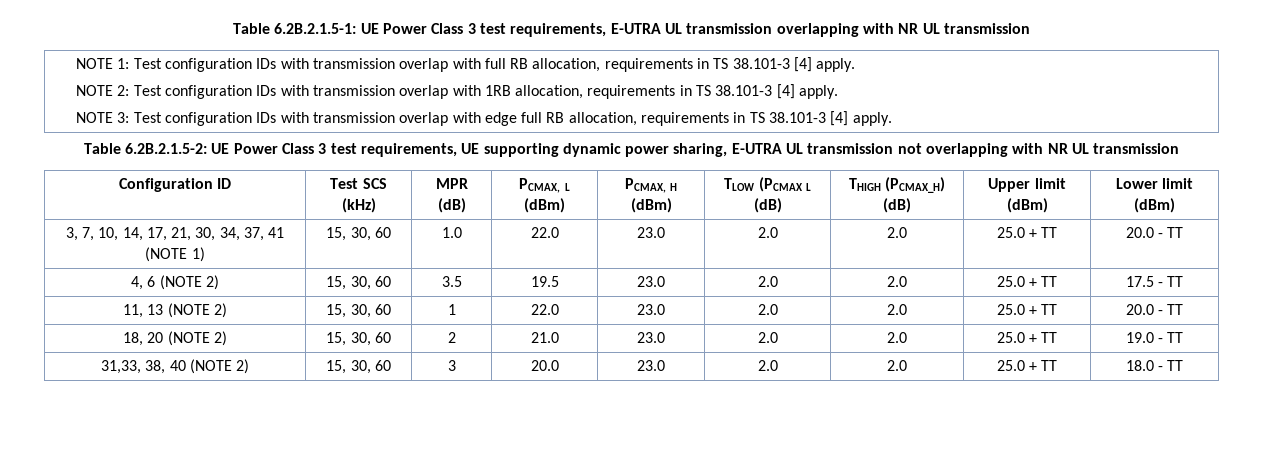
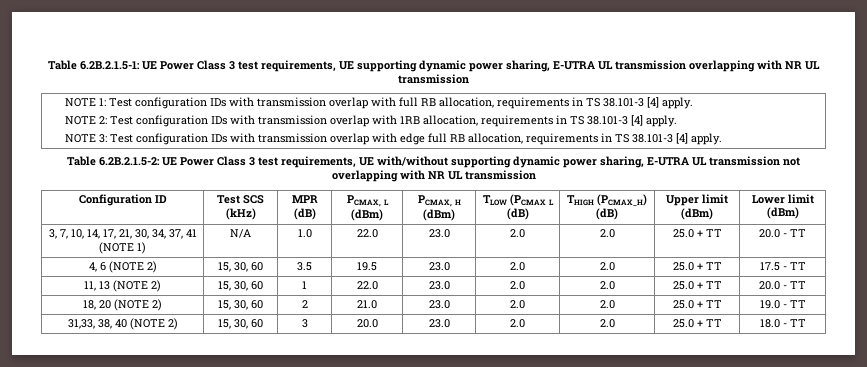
- Table 6.2B.2.1.5-1: UE Power Class 3 test requirements, E-UTRA UL transmission overlapping with NR UL transmission
+ Table 6.2B.2.1.5-1: UE Power Class 3 test requirements, UE supporting dynamic power sharing, E-UTRA UL transmission overlapping with NR UL transmission
- Table 6.2B.2.1.5-2: UE Power Class 3 test requirements, UE supporting dynamic power sharing, E-UTRA UL transmission not overlapping with NR UL transmission
+ Table 6.2B.2.1.5-2: UE Power Class 3 test requirements, UE with/without supporting dynamic power sharing, E-UTRA UL transmission not overlapping with NR UL transmission
- 3, 7, 10, 14, 17, 21, 30, 34, 37, 41 (NOTE 1) | 15, 30, 60 | 1.0 | 22.0 | 23.0 | 2.0 | 2.0 | 25.0 + TT | 20.0 - TT
+ 3, 7, 10, 14, 17, 21, 30, 34, 37, 41 (NOTE 1) | N/A | 1.0 | 22.0 | 23.0 | 2.0 | 2.0 | 25.0 + TT | 20.0 - TT

